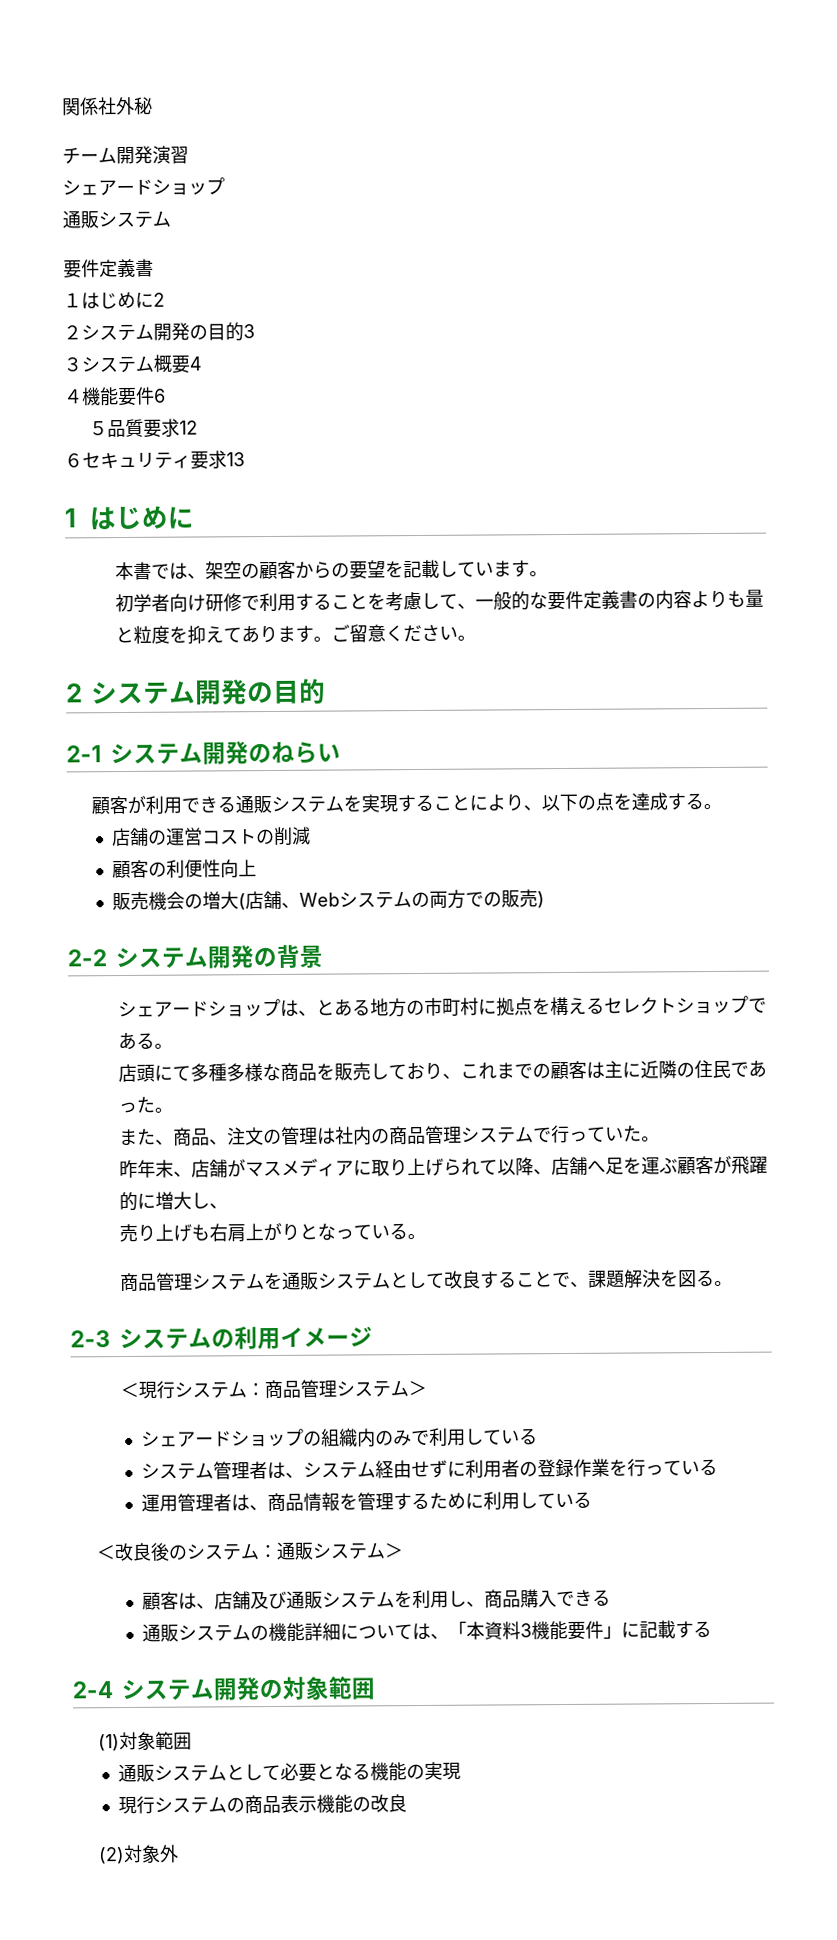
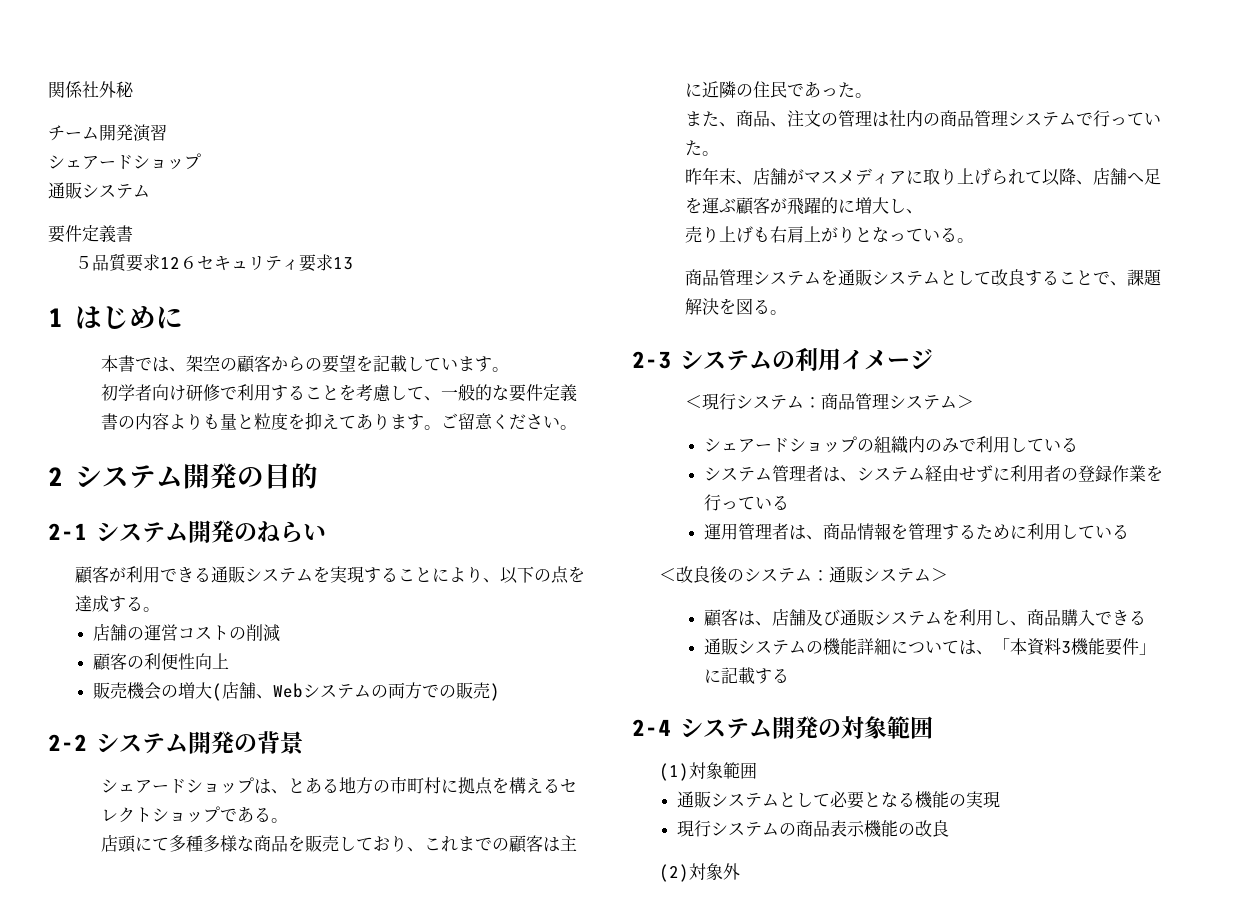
- １はじめに2
- ２システム開発の目的3
- ３システム概要4
- ４機能要件6
- ５品質要求12
- ６セキュリティ要求13
+ ５品質要求12６セキュリティ要求13

